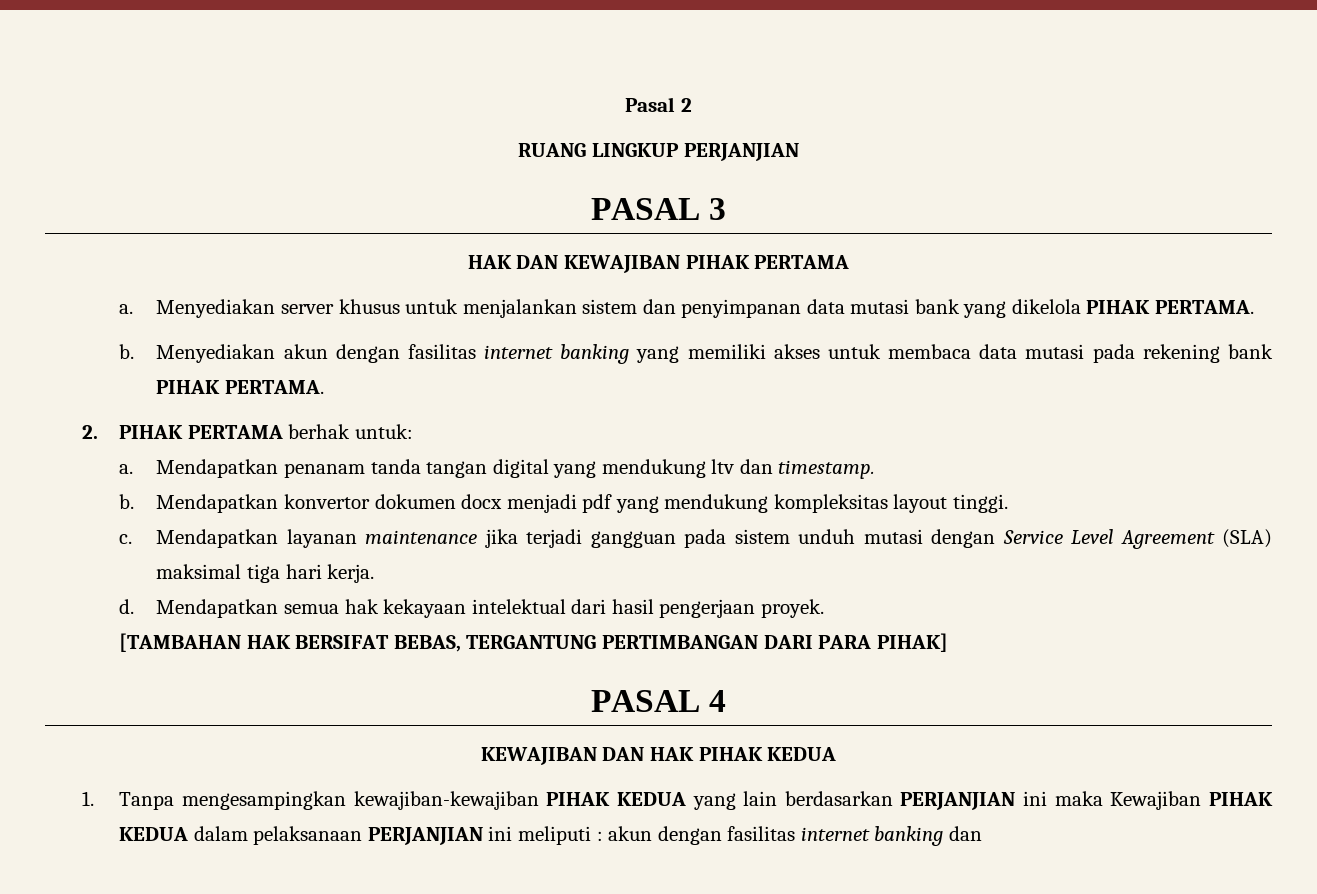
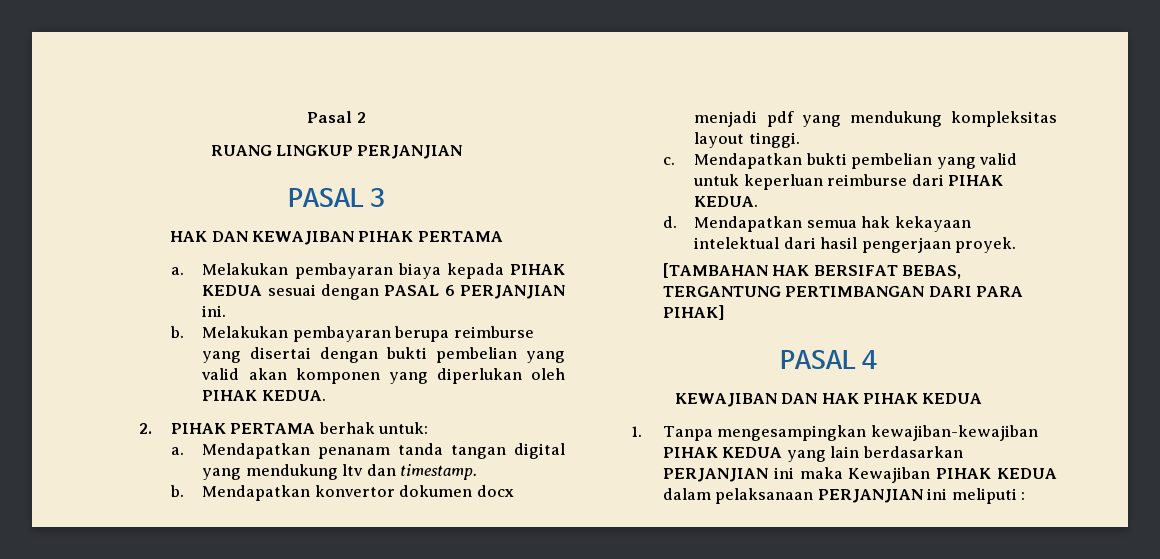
- Menyediakan server khusus untuk menjalankan sistem dan penyimpanan data mutasi bank yang dikelola PIHAK PERTAMA.
- b. Menyediakan akun dengan fasilitas internet banking yang memiliki akses untuk membaca data mutasi pada rekening bank PIHAK PERTAMA.
+ Melakukan pembayaran biaya kepada PIHAK KEDUA sesuai dengan PASAL 6 PERJANJIAN ini.
+ b. Melakukan pembayaran berupa reimburse yang disertai dengan bukti pembelian yang valid akan komponen yang diperlukan oleh PIHAK KEDUA.
- Mendapatkan layanan maintenance jika terjadi gangguan pada sistem unduh mutasi dengan Service Level Agreement (SLA) maksimal tiga hari kerja.
+ Mendapatkan bukti pembelian yang valid untuk keperluan reimburse dari PIHAK KEDUA.
- 1. Tanpa mengesampingkan kewajiban-kewajiban PIHAK KEDUA yang lain berdasarkan PERJANJIAN ini maka Kewajiban PIHAK KEDUA dalam pelaksanaan PERJANJIAN ini meliputi : akun dengan fasilitas internet banking dan
+ 1. Tanpa mengesampingkan kewajiban-kewajiban PIHAK KEDUA yang lain berdasarkan PERJANJIAN ini maka Kewajiban PIHAK KEDUA dalam pelaksanaan PERJANJIAN ini meliputi :

